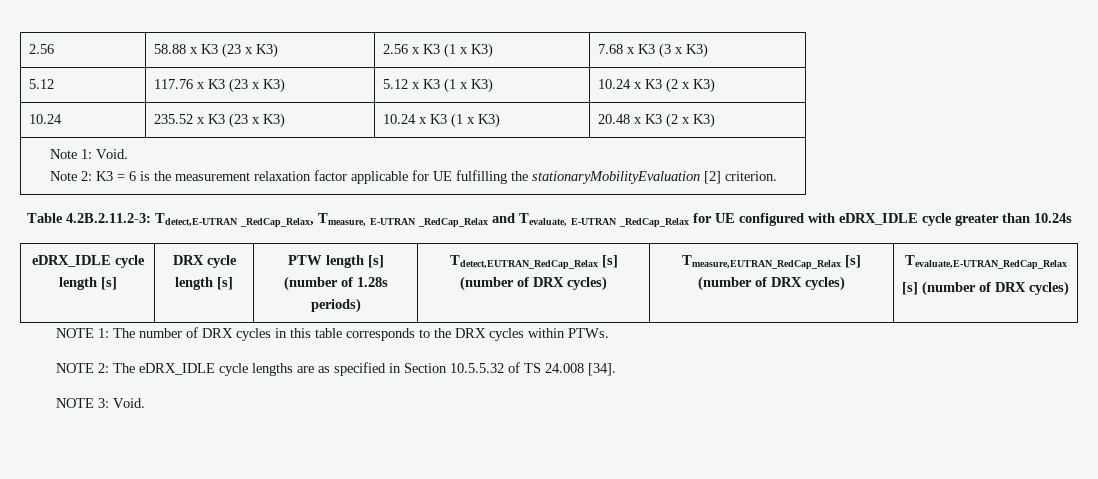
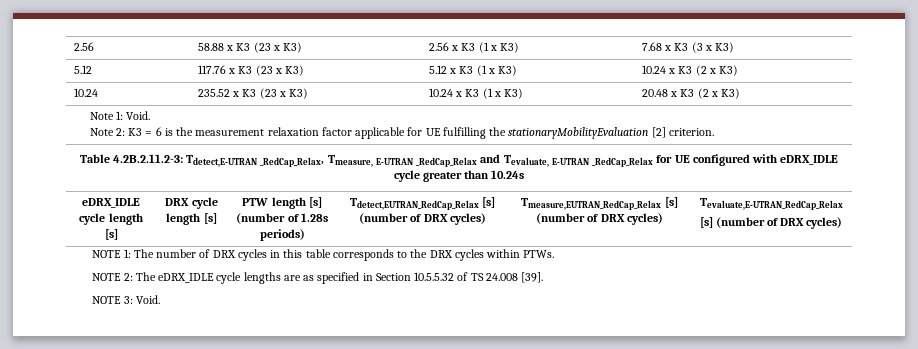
- NOTE 2: The eDRX_IDLE cycle lengths are as specified in Section 10.5.5.32 of TS 24.008 [34].
+ NOTE 2: The eDRX_IDLE cycle lengths are as specified in Section 10.5.5.32 of TS 24.008 [39].

